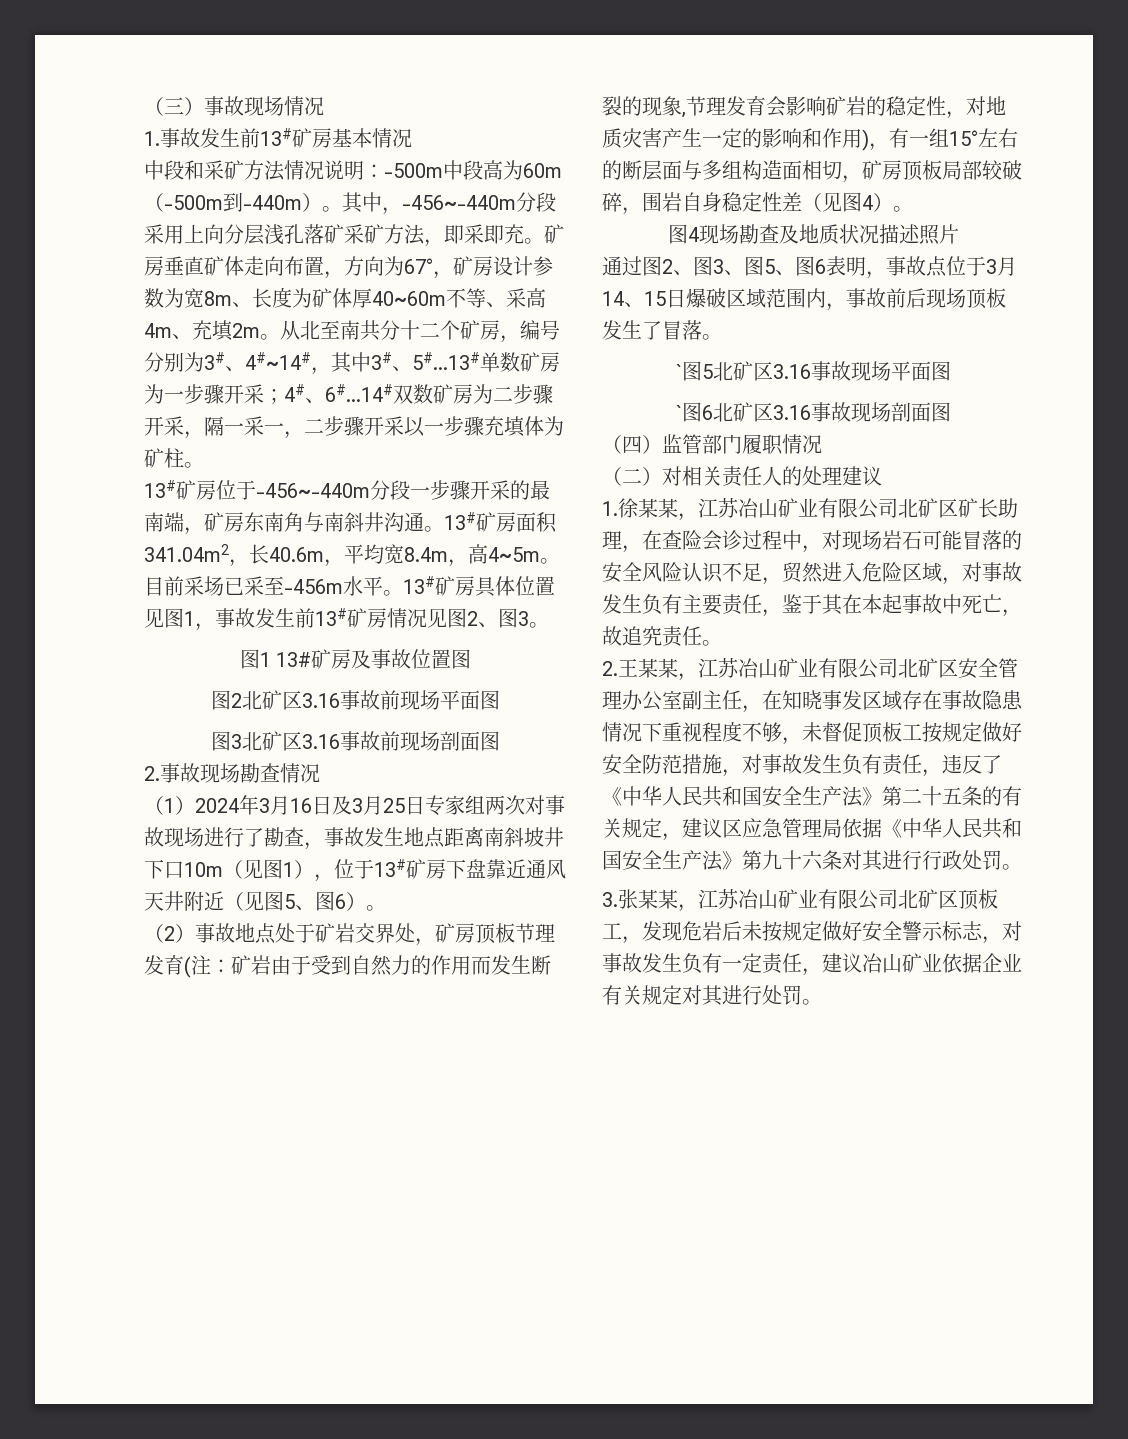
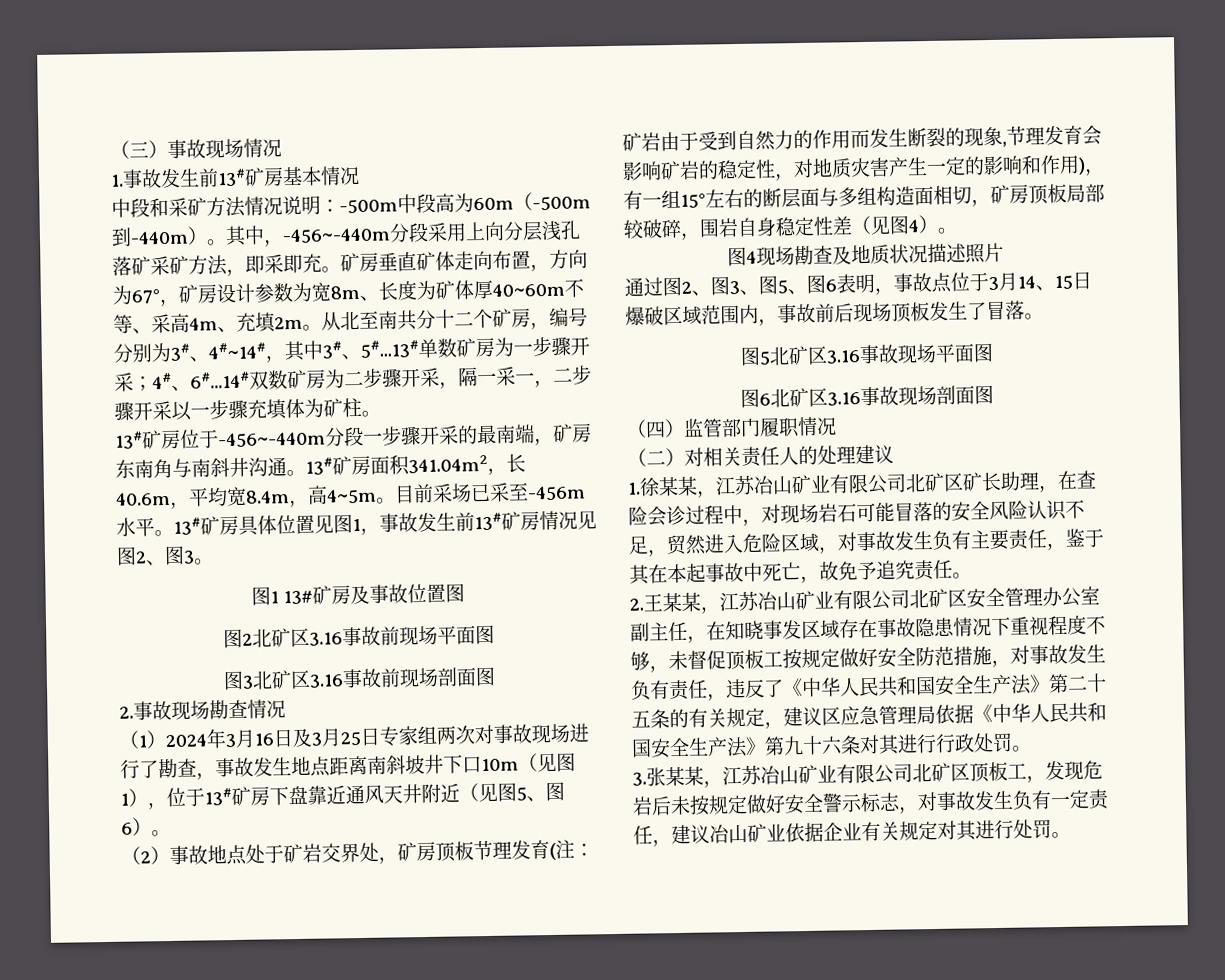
- `图5北矿区3.16事故现场平面图
+ 图5北矿区3.16事故现场平面图
- `图6北矿区3.16事故现场剖面图
+ 图6北矿区3.16事故现场剖面图
- 1.徐某某，江苏冶山矿业有限公司北矿区矿长助理，在查险会诊过程中，对现场岩石可能冒落的安全风险认识不足，贸然进入危险区域，对事故发生负有主要责任，鉴于其在本起事故中死亡，故追究责任。
+ 1.徐某某，江苏冶山矿业有限公司北矿区矿长助理，在查险会诊过程中，对现场岩石可能冒落的安全风险认识不足，贸然进入危险区域，对事故发生负有主要责任，鉴于其在本起事故中死亡，故免予追究责任。

